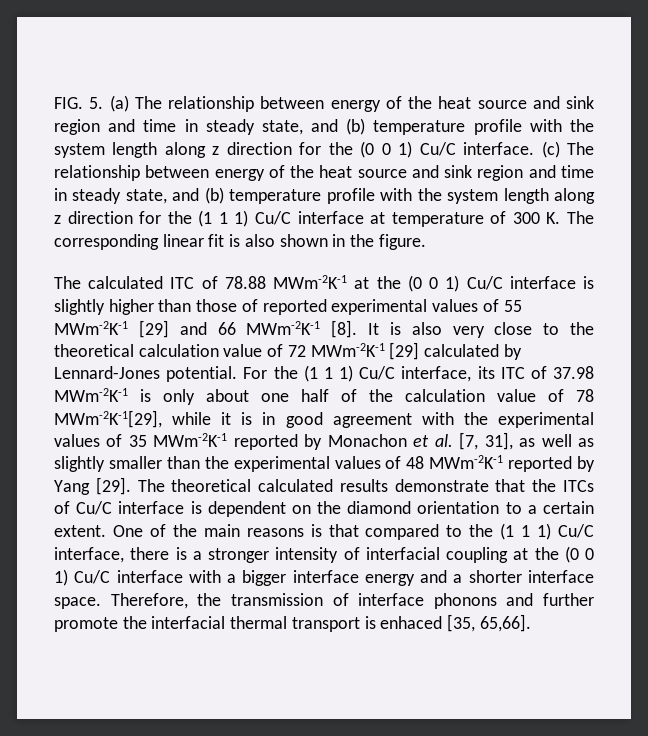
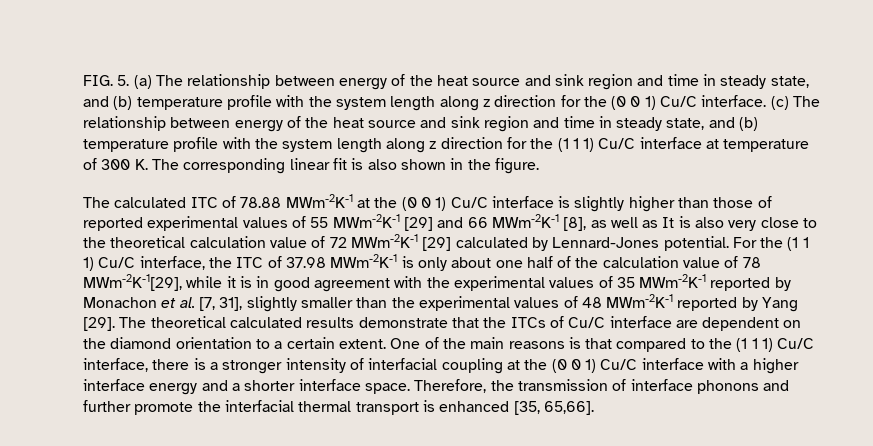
- The calculated ITC of 78.88 MWm-2K-1 at the (0 0 1) Cu/C interface is slightly higher than those of reported experimental values of 55 MWm-2K-1 [29] and 66 MWm-2K-1 [8]. It is also very close to the theoretical calculation value of 72 MWm-2K-1 [29] calculated by Lennard-Jones potential.
+ The calculated ITC of 78.88 MWm-2K-1 at the (0 0 1) Cu/C interface is slightly higher than those of reported experimental values of 55 MWm-2K-1 [29] and 66 MWm-2K-1 [8], as well as It is also very close to the theoretical calculation value of 72 MWm-2K-1 [29] calculated by Lennard-Jones potential.
- For the (1 1 1) Cu/C interface, its ITC of 37.98 MWm-2K-1 is only about one half of the calculation value of 78 MWm-2K-1[29], while it is in good agreement with the experimental values of 35 MWm-2K-1 reported by Monachon et al. [7, 31], as well as slightly smaller than the experimental values of 48 MWm-2K-1 reported by Yang [29].
+ For the (1 1 1) Cu/C interface, the ITC of 37.98 MWm-2K-1 is only about one half of the calculation value of 78 MWm-2K-1[29], while it is in good agreement with the experimental values of 35 MWm-2K-1 reported by Monachon et al. [7, 31], slightly smaller than the experimental values of 48 MWm-2K-1 reported by Yang [29].
- The theoretical calculated results demonstrate that the ITCs of Cu/C interface is dependent on the diamond orientation to a certain extent.
+ The theoretical calculated results demonstrate that the ITCs of Cu/C interface are dependent on the diamond orientation to a certain extent.
- One of the main reasons is that compared to the (1 1 1) Cu/C interface, there is a stronger intensity of interfacial coupling at the (0 0 1) Cu/C interface with a bigger interface energy and a shorter interface space.
+ One of the main reasons is that compared to the (1 1 1) Cu/C interface, there is a stronger intensity of interfacial coupling at the (0 0 1) Cu/C interface with a higher interface energy and a shorter interface space.
- Therefore, the transmission of interface phonons and further promote the interfacial thermal transport is enhaced [35, 65,66].
+ Therefore, the transmission of interface phonons and further promote the interfacial thermal transport is enhanced [35, 65,66].

